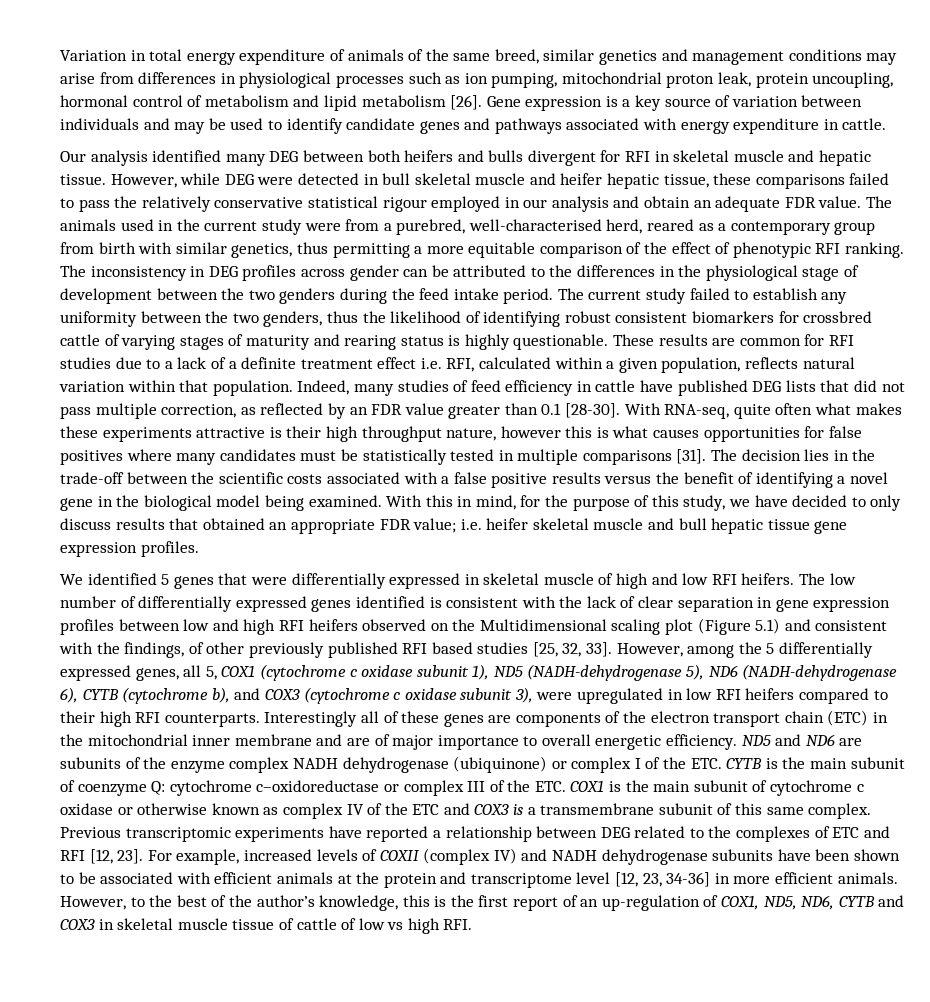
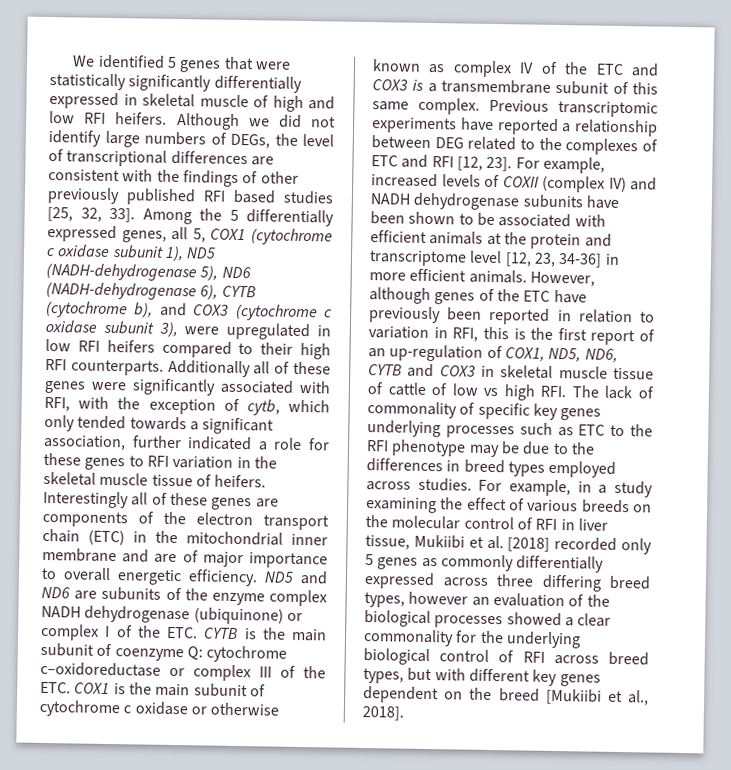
- Variation in total energy expenditure of animals of the same breed, similar genetics and management conditions may arise from differences in physiological processes such as ion pumping, mitochondrial proton leak, protein uncoupling, hormonal control of metabolism and lipid metabolism [26]. Gene expression is a key source of variation between individuals and may be used to identify candidate genes and pathways associated with energy expenditure in cattle.
- Our analysis identified many DEG between both heifers and bulls divergent for RFI in skeletal muscle and hepatic tissue. However, while DEG were detected in bull skeletal muscle and heifer hepatic tissue, these comparisons failed to pass the relatively conservative statistical rigour employed in our analysis and obtain an adequate FDR value. The animals used in the current study were from a purebred, well-characterised herd, reared as a contemporary group from birth with similar genetics, thus permitting a more equitable comparison of the effect of phenotypic RFI ranking. The inconsistency in DEG profiles across gender can be attributed to the differences in the physiological stage of development between the two genders during the feed intake period. The current study failed to establish any uniformity between the two genders, thus the likelihood of identifying robust consistent biomarkers for crossbred cattle of varying stages of maturity and rearing status is highly questionable. These results are common for RFI studies due to a lack of a definite treatment effect i.e. RFI, calculated within a given population, reflects natural variation within that population. Indeed, many studies of feed efficiency in cattle have published DEG lists that did not pass multiple correction, as reflected by an FDR value greater than 0.1 [28-30]. With RNA-seq, quite often what makes these experiments attractive is their high throughput nature, however this is what causes opportunities for false positives where many candidates must be statistically tested in multiple comparisons [31]. The decision lies in the trade-off between the scientific costs associated with a false positive results versus the benefit of identifying a novel gene in the biological model being examined. With this in mind, for the purpose of this study, we have decided to only discuss results that obtained an appropriate FDR value; i.e. heifer skeletal muscle and bull hepatic tissue gene expression profiles.
- We identified 5 genes that were differentially expressed in skeletal muscle of high and low RFI heifers.
+ We identified 5 genes that were statistically significantly differentially expressed in skeletal muscle of high and low RFI heifers.
- The low number of differentially expressed genes identified is consistent with the lack of clear separation in gene expression profiles between low and high RFI heifers observed on the Multidimensional scaling plot (Figure 5.1) and consistent with the findings, of other previously published RFI based studies [25, 32, 33].
+ Although we did not identify large numbers of DEGs, the level of transcriptional differences are consistent with the findings of other previously published RFI based studies [25, 32, 33].
- However, among the 5 differentially expressed genes, all 5, COX1 (cytochrome c oxidase subunit 1), ND5 (NADH-dehydrogenase 5), ND6 (NADH-dehydrogenase 6), CYTB (cytochrome b), and COX3 (cytochrome c oxidase subunit 3), were upregulated in low RFI heifers compared to their high RFI counterparts.
+ Among the 5 differentially expressed genes, all 5, COX1 (cytochrome c oxidase subunit 1), ND5 (NADH-dehydrogenase 5), ND6 (NADH-dehydrogenase 6), CYTB (cytochrome b), and COX3 (cytochrome c oxidase subunit 3), were upregulated in low RFI heifers compared to their high RFI counterparts.
+ Additionally all of these genes were significantly associated with RFI, with the exception of cytb, which only tended towards a significant association, further indicated a role for these genes to RFI variation in the skeletal muscle tissue of heifers.
- However, to the best of the author’s knowledge, this is the first report of an up-regulation of COX1, ND5, ND6, CYTB and COX3 in skeletal muscle tissue of cattle of low vs high RFI.
+ However, although genes of the ETC have previously been reported in relation to variation in RFI, this is the first report of an up-regulation of COX1, ND5, ND6, CYTB and COX3 in skeletal muscle tissue of cattle of low vs high RFI. The lack of commonality of specific key genes underlying processes such as ETC to the RFI phenotype may be due to the differences in breed types employed across studies. For example, in a study examining the effect of various breeds on the molecular control of RFI in liver tissue, Mukiibi et al. [2018] recorded only 5 genes as commonly differentially expressed across three differing breed types, however an evaluation of the biological processes showed a clear commonality for the underlying biological control of RFI across breed types, but with different key genes dependent on the breed [Mukiibi et al., 2018].

